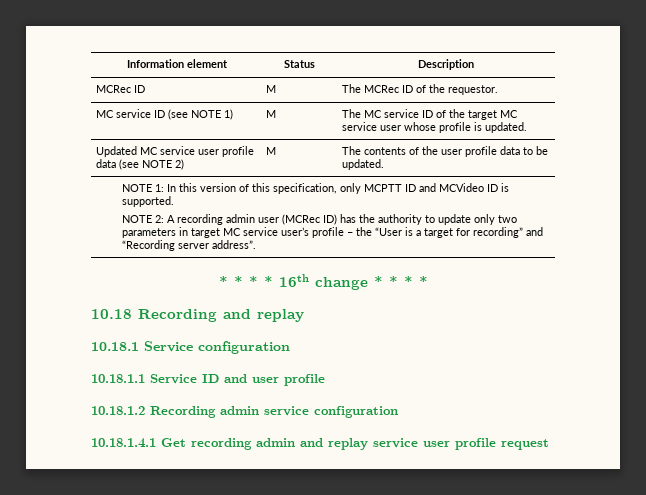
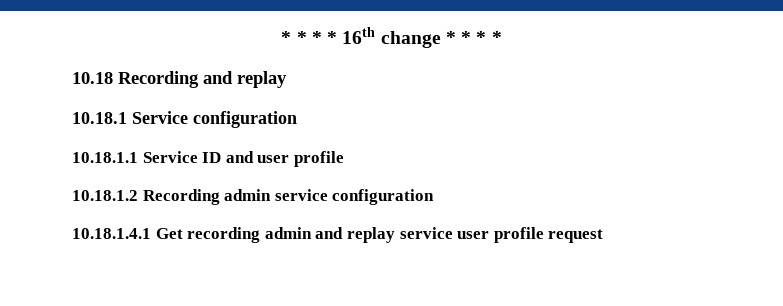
- Information element | Status | Description
- MCRec ID | M | The MCRec ID of the requestor.
- MC service ID (see NOTE 1) | M | The MC service ID of the target MC service user whose profile is updated.
- Updated MC service user profile data (see NOTE 2) | M | The contents of the user profile data to be updated.
- NOTE 1: In this version of this specification, only MCPTT ID and MCVideo ID is supported.
- NOTE 2: A recording admin user (MCRec ID) has the authority to update only two parameters in target MC service user’s profile – the “User is a target for recording” and “Recording server address”.

